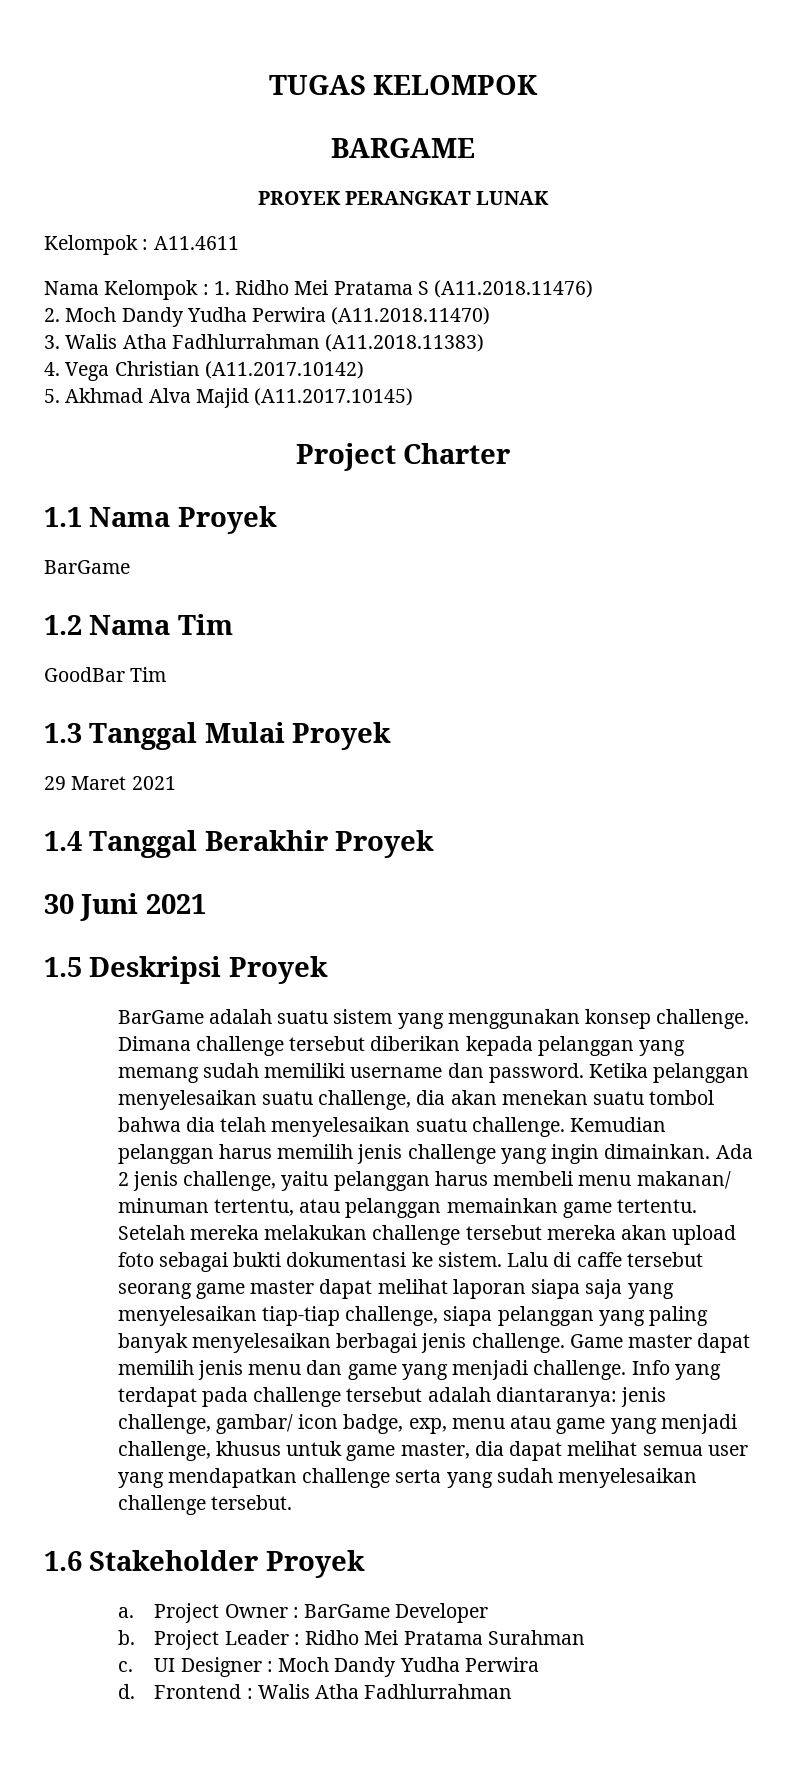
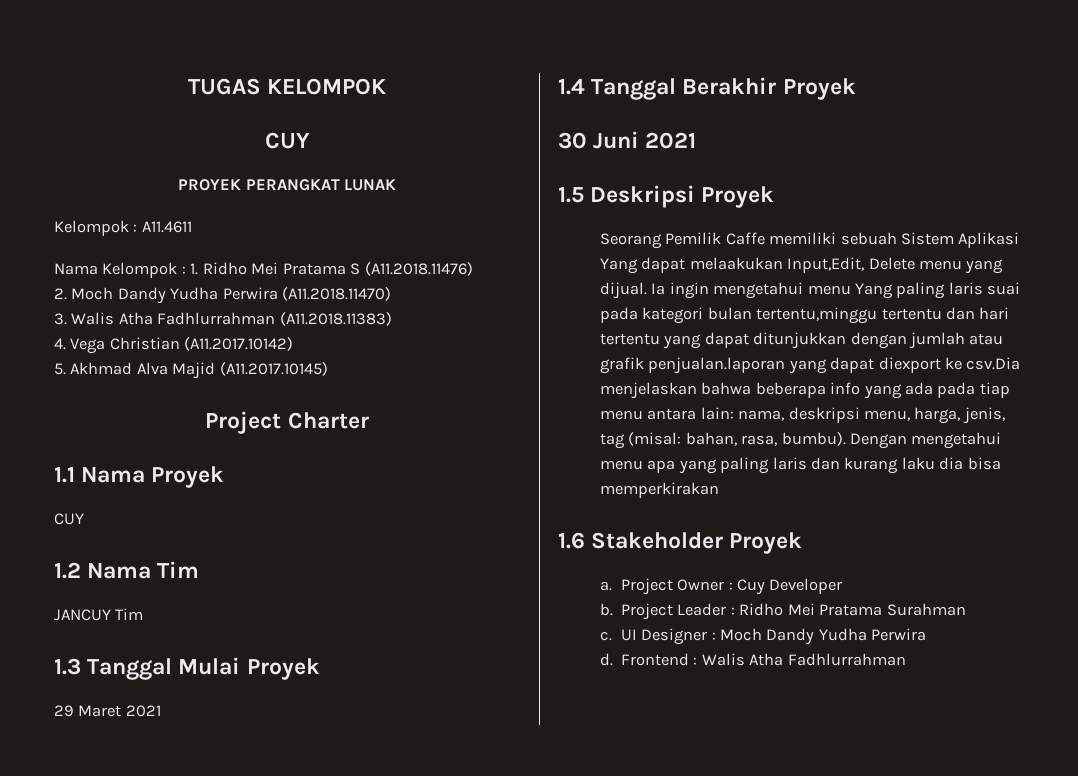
  TUGAS KELOMPOK
- BARGAME
+ CUY
  1.1 Nama Proyek
- BarGame
+ CUY
- GoodBar Tim
+ JANCUY Tim
- BarGame adalah suatu sistem yang menggunakan konsep challenge. Dimana challenge tersebut diberikan kepada pelanggan yang memang sudah memiliki username dan password. Ketika pelanggan menyelesaikan suatu challenge, dia akan menekan suatu tombol bahwa dia telah menyelesaikan suatu challenge. Kemudian pelanggan harus memilih jenis challenge yang ingin dimainkan. Ada 2 jenis challenge, yaitu pelanggan harus membeli menu makanan/ minuman tertentu, atau pelanggan memainkan game tertentu. Setelah mereka melakukan challenge tersebut mereka akan upload foto sebagai bukti dokumentasi ke sistem. Lalu di caffe tersebut seorang game master dapat melihat laporan siapa saja yang menyelesaikan tiap-tiap challenge, siapa pelanggan yang paling banyak menyelesaikan berbagai jenis challenge. Game master dapat memilih jenis menu dan game yang menjadi challenge. Info yang terdapat pada challenge tersebut adalah diantaranya: jenis challenge, gambar/ icon badge, exp, menu atau game yang menjadi challenge, khusus untuk game master, dia dapat melihat semua user yang mendapatkan challenge serta yang sudah menyelesaikan challenge tersebut.
+ Seorang Pemilik Caffe memiliki sebuah Sistem Aplikasi Yang dapat melaakukan Input,Edit, Delete menu yang dijual. Ia ingin mengetahui menu Yang paling laris suai pada kategori bulan tertentu,minggu tertentu dan hari tertentu yang dapat ditunjukkan dengan jumlah atau grafik penjualan.laporan yang dapat diexport ke csv.Dia menjelaskan bahwa beberapa info yang ada pada tiap menu antara lain: nama, deskripsi menu, harga, jenis, tag (misal: bahan, rasa, bumbu). Dengan mengetahui menu apa yang paling laris dan kurang laku dia bisa memperkirakan
- Project Owner : BarGame Developer
+ Project Owner : Cuy Developer

